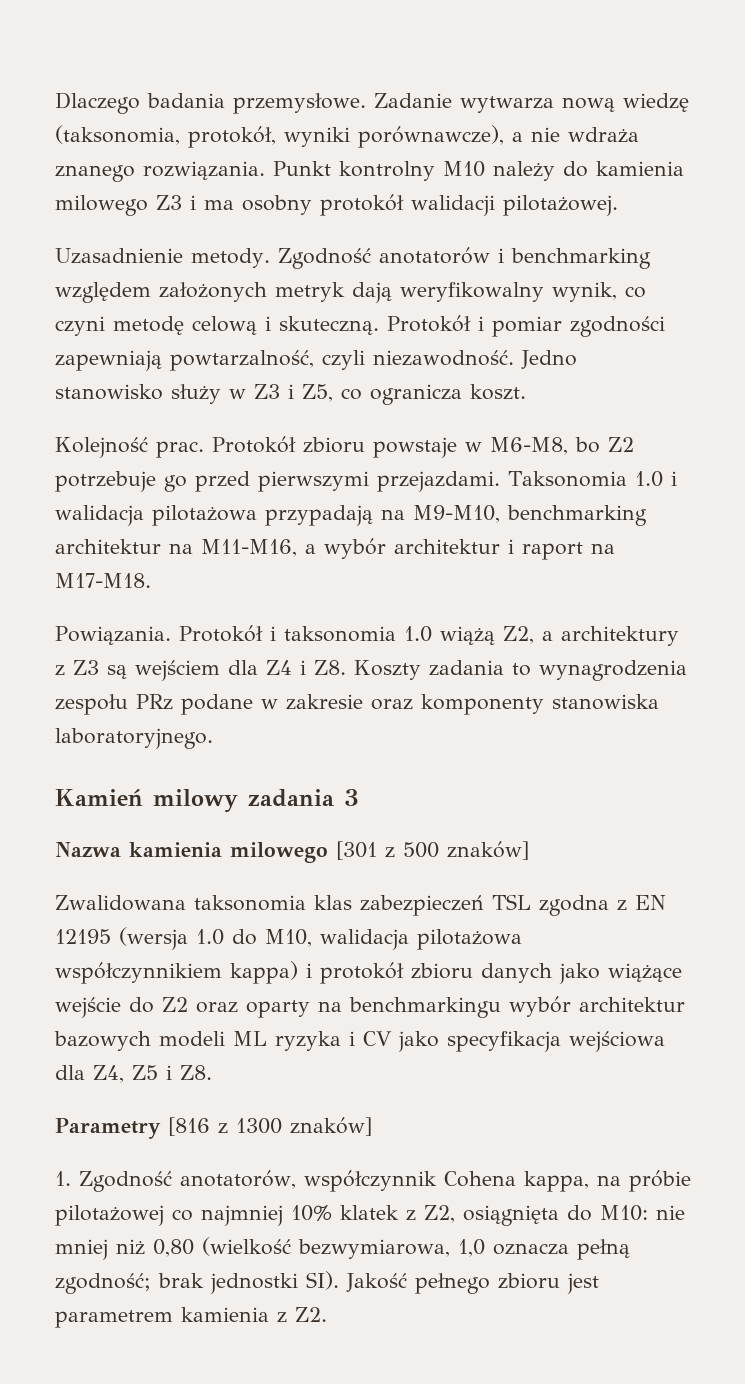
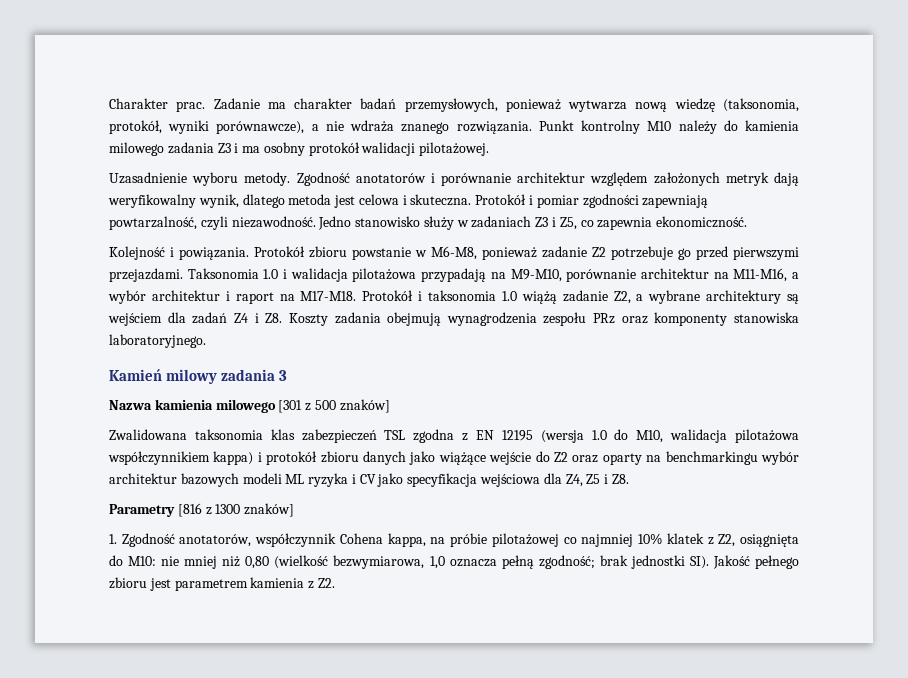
- Dlaczego badania przemysłowe. Zadanie wytwarza nową wiedzę (taksonomia, protokół, wyniki porównawcze), a nie wdraża znanego rozwiązania.
+ Charakter prac. Zadanie ma charakter badań przemysłowych, ponieważ wytwarza nową wiedzę (taksonomia, protokół, wyniki porównawcze), a nie wdraża znanego rozwiązania.
- Punkt kontrolny M10 należy do kamienia milowego Z3 i ma osobny protokół walidacji pilotażowej.
+ Punkt kontrolny M10 należy do kamienia milowego zadania Z3 i ma osobny protokół walidacji pilotażowej.
- Uzasadnienie metody.
+ Uzasadnienie wyboru metody.
- Zgodność anotatorów i benchmarking względem założonych metryk dają weryfikowalny wynik, co czyni metodę celową i skuteczną.
+ Zgodność anotatorów i porównanie architektur względem założonych metryk dają weryfikowalny wynik, dlatego metoda jest celowa i skuteczna.
- Jedno stanowisko służy w Z3 i Z5, co ogranicza koszt.
+ Jedno stanowisko służy w zadaniach Z3 i Z5, co zapewnia ekonomiczność.
- Kolejność prac.
+ Kolejność i powiązania.
- Protokół zbioru powstaje w M6-M8, bo Z2 potrzebuje go przed pierwszymi przejazdami.
+ Protokół zbioru powstanie w M6-M8, ponieważ zadanie Z2 potrzebuje go przed pierwszymi przejazdami.
- Taksonomia 1.0 i walidacja pilotażowa przypadają na M9-M10, benchmarking architektur na M11-M16, a wybór architektur i raport na M17-M18.
- Powiązania.
+ Taksonomia 1.0 i walidacja pilotażowa przypadają na M9-M10, porównanie architektur na M11-M16, a wybór architektur i raport na M17-M18.
- Protokół i taksonomia 1.0 wiążą Z2, a architektury z Z3 są wejściem dla Z4 i Z8. Koszty zadania to wynagrodzenia zespołu PRz podane w zakresie oraz komponenty stanowiska laboratoryjnego.
+ Protokół i taksonomia 1.0 wiążą zadanie Z2, a wybrane architektury są wejściem dla zadań Z4 i Z8. Koszty zadania obejmują wynagrodzenia zespołu PRz oraz komponenty stanowiska laboratoryjnego.

